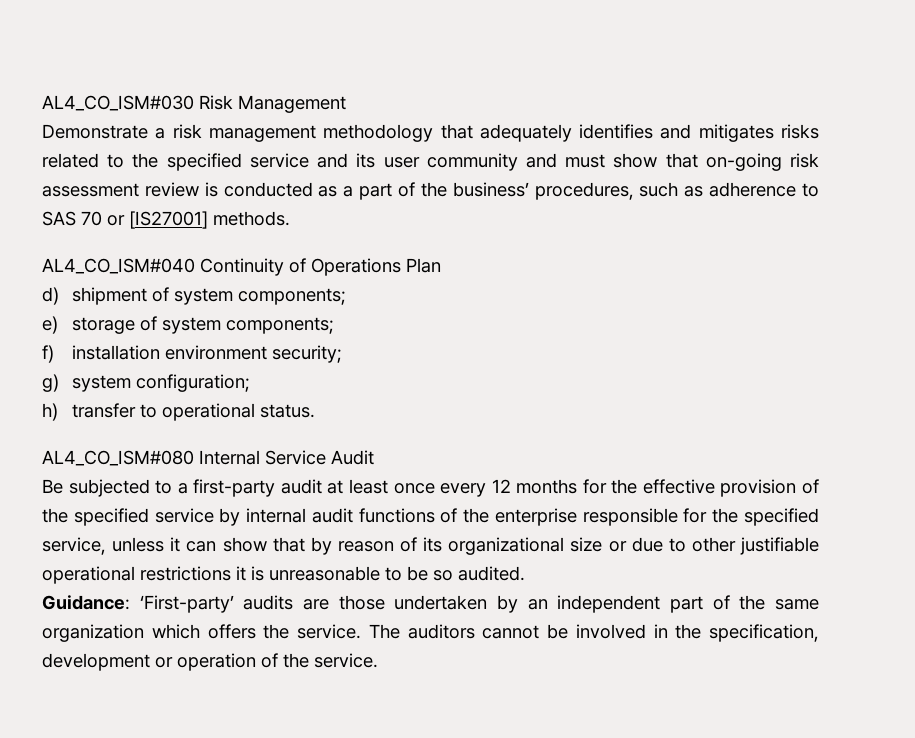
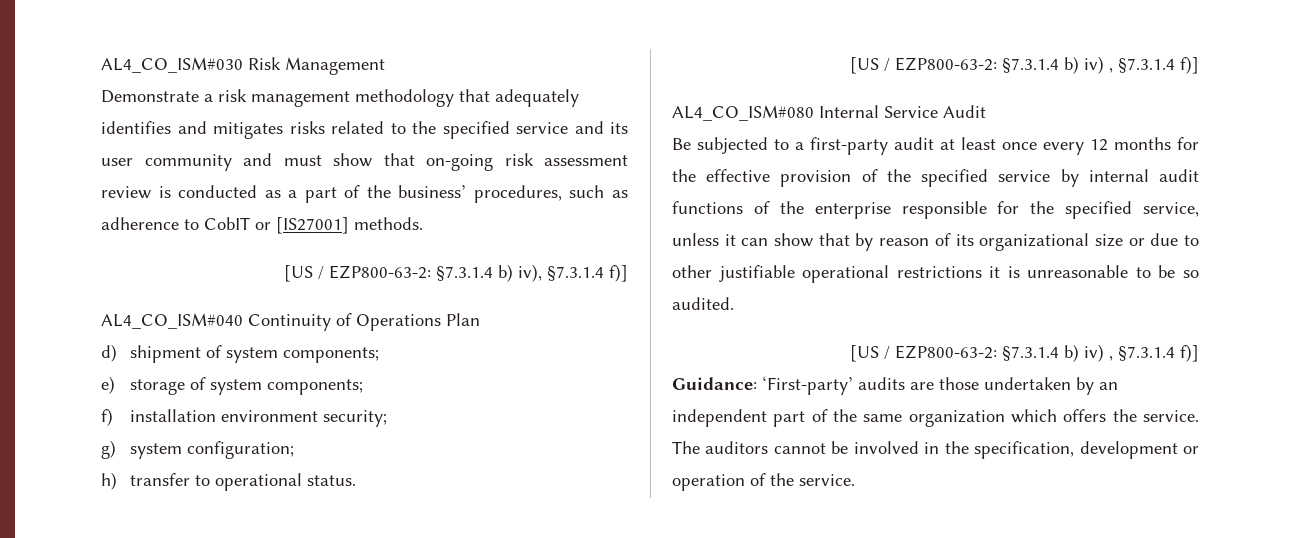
- Demonstrate a risk management methodology that adequately identifies and mitigates risks related to the specified service and its user community and must show that on-going risk assessment review is conducted as a part of the business’ procedures, such as adherence to SAS 70 or [IS27001] methods.
+ Demonstrate a risk management methodology that adequately identifies and mitigates risks related to the specified service and its user community and must show that on-going risk assessment review is conducted as a part of the business’ procedures, such as adherence to CobIT or [IS27001] methods.
+ [US / EZP800-63-2: §7.3.1.4 b) iv), §7.3.1.4 f)]
  h) transfer to operational status.
+ [US / EZP800-63-2: §7.3.1.4 b) iv) , §7.3.1.4 f)]
  Be subjected to a first-party audit at least once every 12 months for the effective provision of the specified service by internal audit functions of the enterprise responsible for the specified service, unless it can show that by reason of its organizational size or due to other justifiable operational restrictions it is unreasonable to be so audited.
+ [US / EZP800-63-2: §7.3.1.4 b) iv) , §7.3.1.4 f)]

